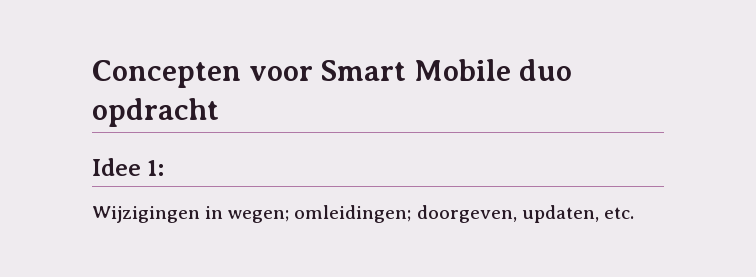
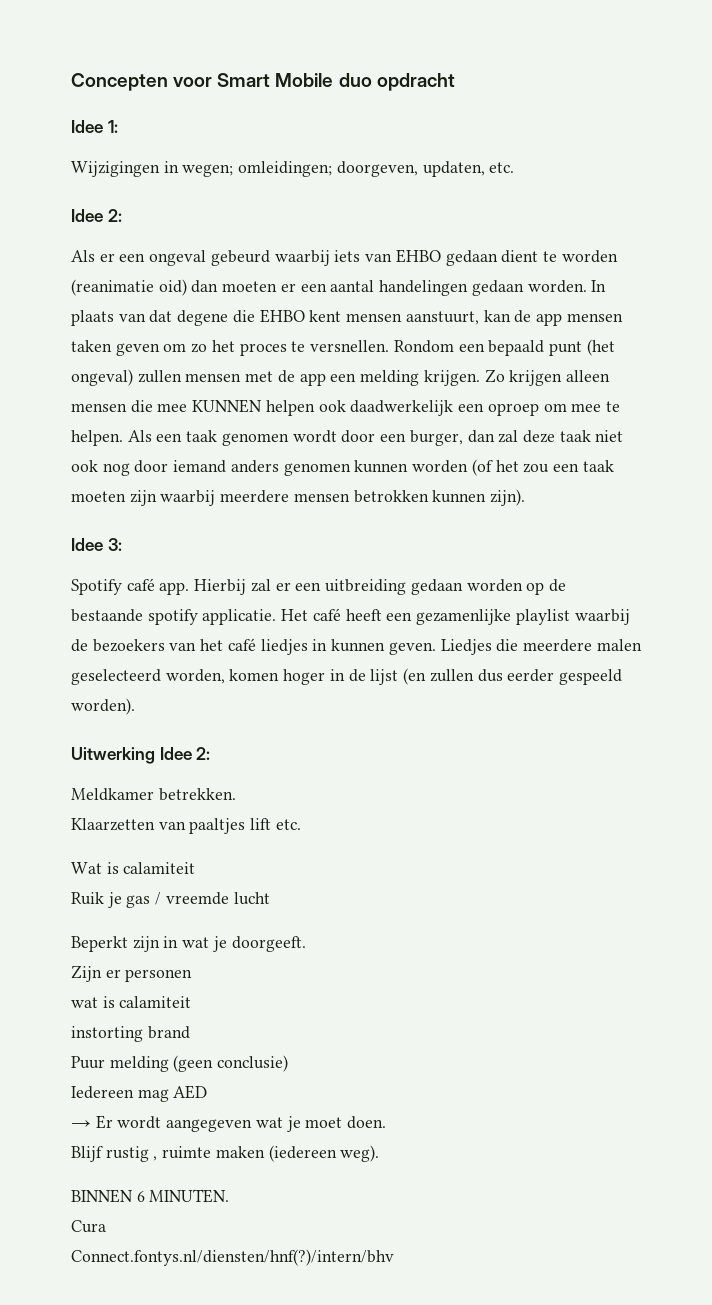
  Wijzigingen in wegen; omleidingen; doorgeven, updaten, etc.
+ Idee 2:
+ Als er een ongeval gebeurd waarbij iets van EHBO gedaan dient te worden (reanimatie oid) dan moeten er een aantal handelingen gedaan worden. In plaats van dat degene die EHBO kent mensen aanstuurt, kan de app mensen taken geven om zo het proces te versnellen. Rondom een bepaald punt (het ongeval) zullen mensen met de app een melding krijgen. Zo krijgen alleen mensen die mee KUNNEN helpen ook daadwerkelijk een oproep om mee te helpen. Als een taak genomen wordt door een burger, dan zal deze taak niet ook nog door iemand anders genomen kunnen worden (of het zou een taak moeten zijn waarbij meerdere mensen betrokken kunnen zijn).
+ Idee 3:
+ Spotify café app. Hierbij zal er een uitbreiding gedaan worden op de bestaande spotify applicatie. Het café heeft een gezamenlijke playlist waarbij de bezoekers van het café liedjes in kunnen geven. Liedjes die meerdere malen geselecteerd worden, komen hoger in de lijst (en zullen dus eerder gespeeld worden).
+ Uitwerking Idee 2:
+ Meldkamer betrekken.
+ Klaarzetten van paaltjes lift etc.
+ Wat is calamiteit
+ Ruik je gas / vreemde lucht
+ Beperkt zijn in wat je doorgeeft.
+ Zijn er personen
+ wat is calamiteit
+ instorting brand
+ Puur melding (geen conclusie)
+ Iedereen mag AED
+ → Er wordt aangegeven wat je moet doen.
+ Blijf rustig , ruimte maken (iedereen weg).
+ BINNEN 6 MINUTEN.
+ Cura
+ Connect.fontys.nl/diensten/hnf(?)/intern/bhv

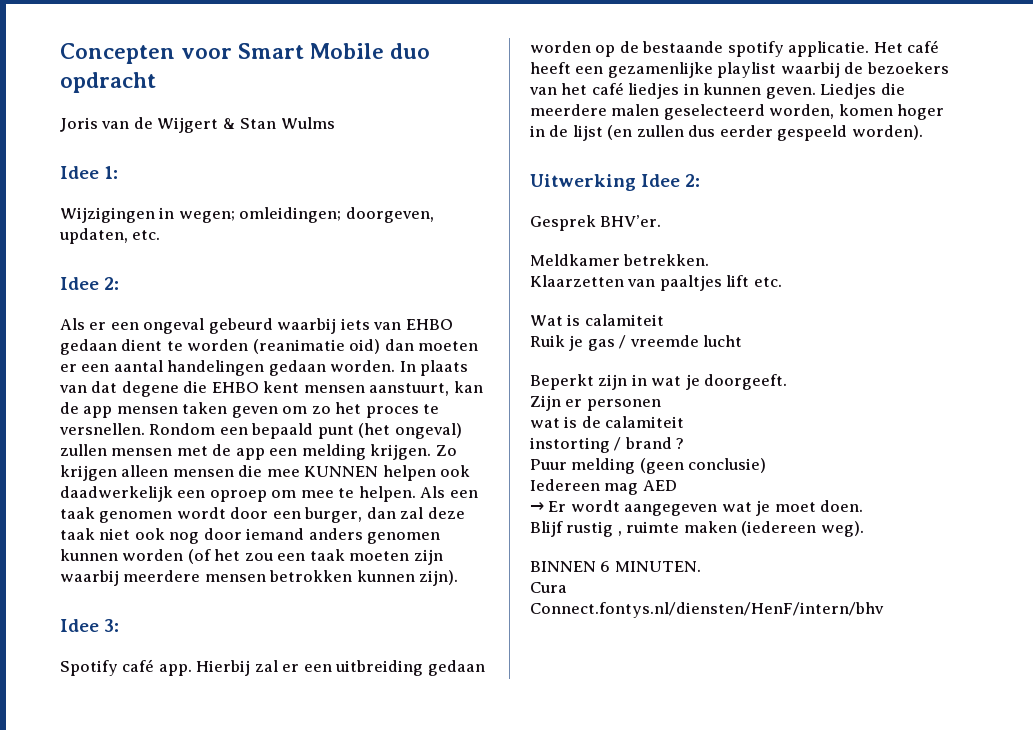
+ Joris van de Wijgert & Stan Wulms
+ Gesprek BHV’er.
- wat is calamiteit
+ wat is de calamiteit
- instorting brand
+ instorting / brand ?
- Connect.fontys.nl/diensten/hnf(?)/intern/bhv
+ Connect.fontys.nl/diensten/HenF/intern/bhv

